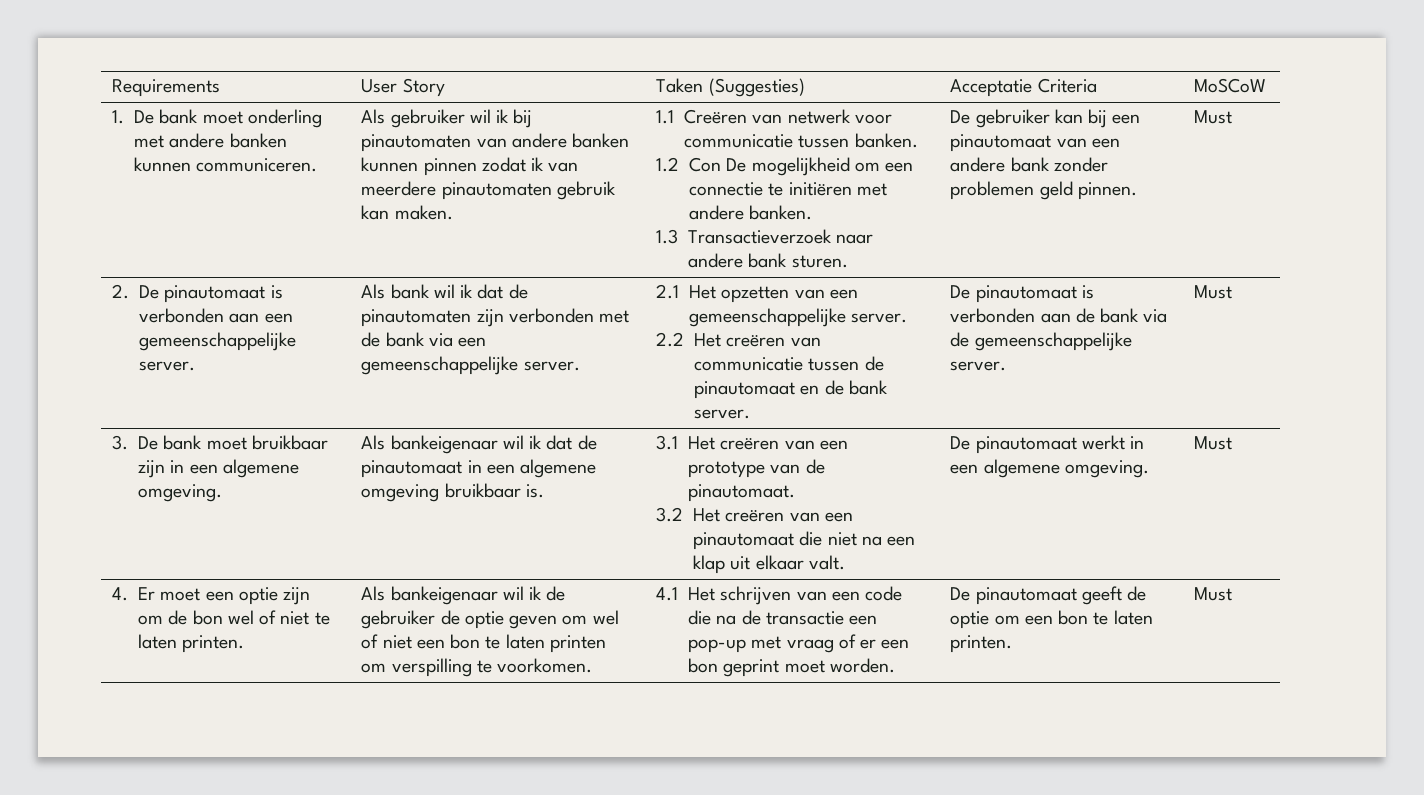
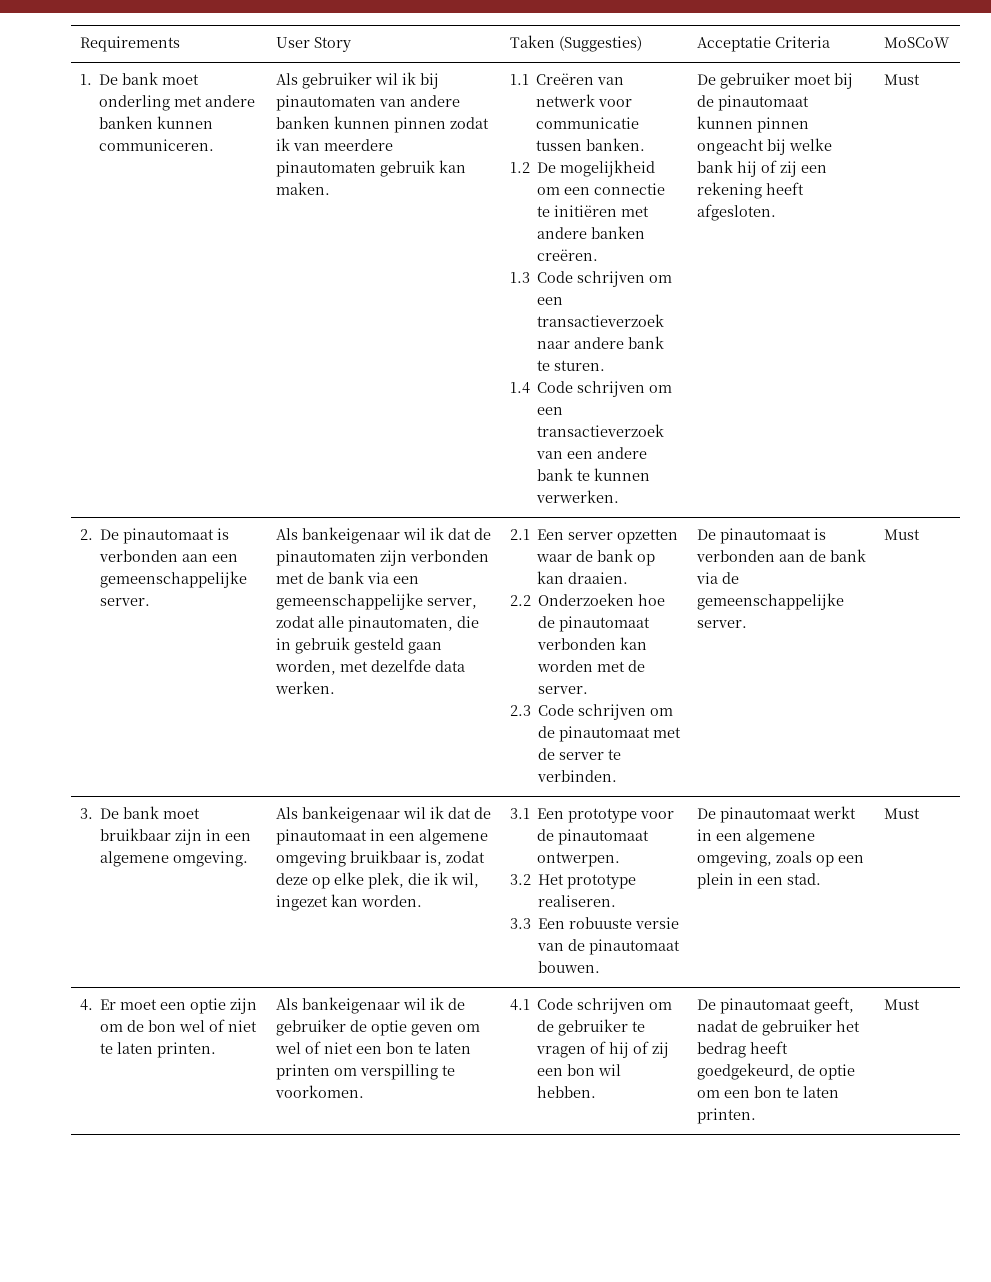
- 1.2 Con De mogelijkheid om een connectie te initiëren met andere banken.
+ 1.2 De mogelijkheid om een connectie te initiëren met andere banken creëren.
- 1.3 Transactieverzoek naar andere bank sturen.
+ 1.3 Code schrijven om een transactieverzoek naar andere bank te sturen.
- De gebruiker kan bij een pinautomaat van een andere bank zonder problemen geld pinnen.
+ 1.4 Code schrijven om een transactieverzoek van een andere bank te kunnen verwerken. | De gebruiker moet bij de pinautomaat kunnen pinnen ongeacht bij welke bank hij of zij een rekening heeft afgesloten.
- Als bank wil ik dat de pinautomaten zijn verbonden met de bank via een gemeenschappelijke server. | 2.1 Het opzetten van een gemeenschappelijke server.
- 2.2 Het creëren van communicatie tussen de pinautomaat en de bank server.
+ Als bankeigenaar wil ik dat de pinautomaten zijn verbonden met de bank via een gemeenschappelijke server, zodat alle pinautomaten, die in gebruik gesteld gaan worden, met dezelfde data werken. | 2.1 Een server opzetten waar de bank op kan draaien.
+ 2.2 Onderzoeken hoe de pinautomaat verbonden kan worden met de server.
+ 2.3 Code schrijven om de pinautomaat met de server te verbinden.
- Als bankeigenaar wil ik dat de pinautomaat in een algemene omgeving bruikbaar is. | 3.1 Het creëren van een prototype van de pinautomaat.
- 3.2 Het creëren van een pinautomaat die niet na een klap uit elkaar valt.
+ Als bankeigenaar wil ik dat de pinautomaat in een algemene omgeving bruikbaar is, zodat deze op elke plek, die ik wil, ingezet kan worden. | 3.1 Een prototype voor de pinautomaat ontwerpen.
+ 3.2 Het prototype realiseren.
+ 3.3 Een robuuste versie van de pinautomaat bouwen.
- De pinautomaat werkt in een algemene omgeving.
+ De pinautomaat werkt in een algemene omgeving, zoals op een plein in een stad.
- 4.1 Het schrijven van een code die na de transactie een pop-up met vraag of er een bon geprint moet worden. | De pinautomaat geeft de optie om een bon te laten printen.
+ 4.1 Code schrijven om de gebruiker te vragen of hij of zij een bon wil hebben. | De pinautomaat geeft, nadat de gebruiker het bedrag heeft goedgekeurd, de optie om een bon te laten printen.

